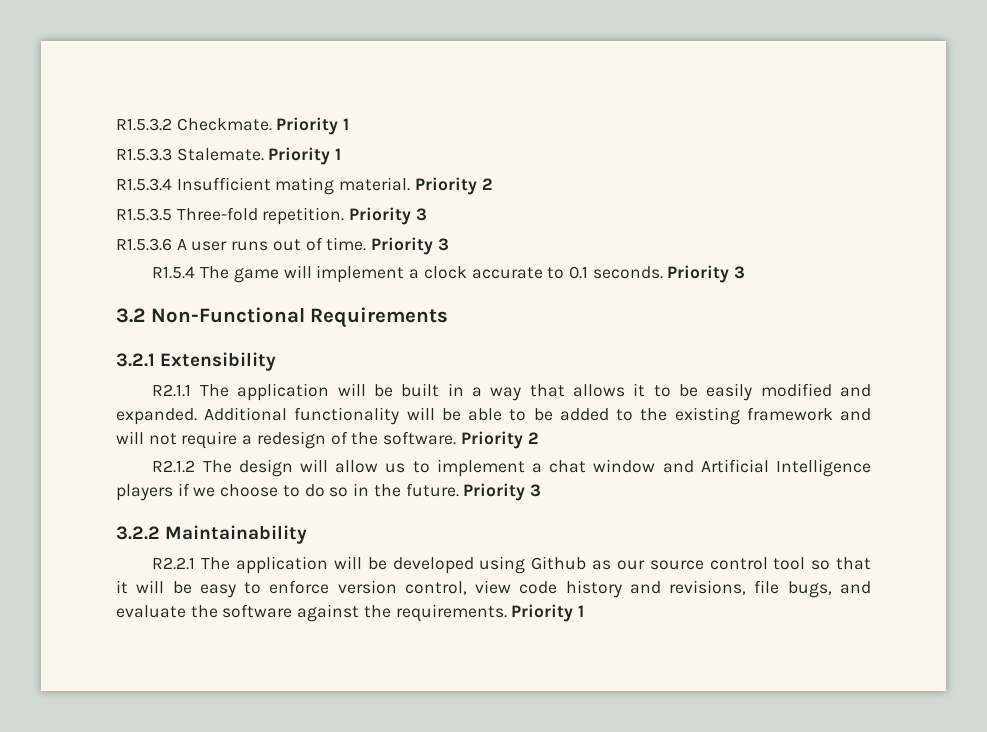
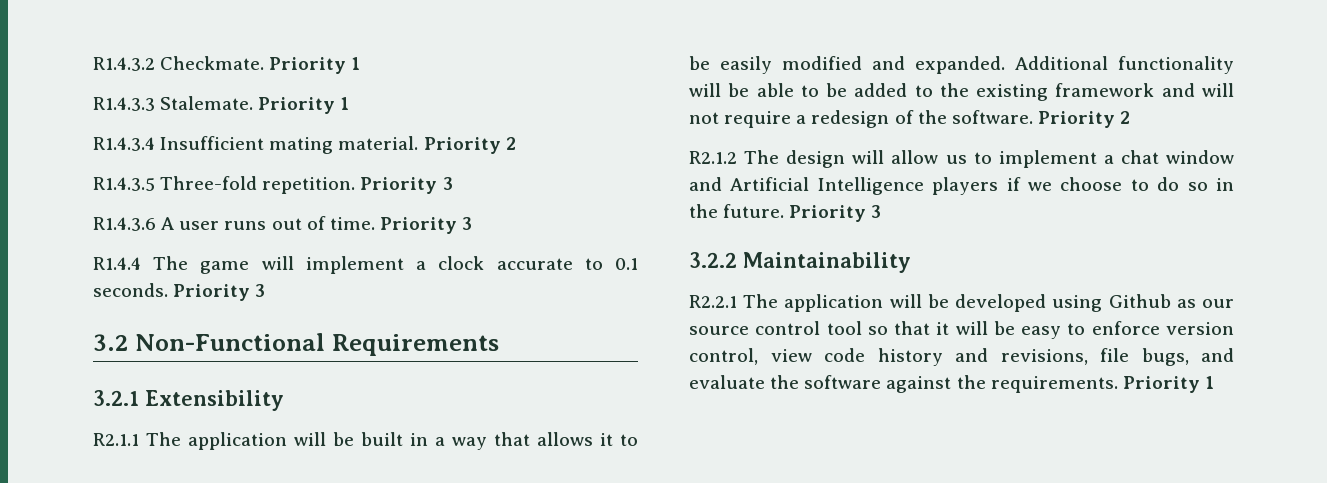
- R1.5.3.2 Checkmate.
+ R1.4.3.2 Checkmate.
- R1.5.3.3 Stalemate.
+ R1.4.3.3 Stalemate.
- R1.5.3.4 Insufficient mating material.
+ R1.4.3.4 Insufficient mating material.
- R1.5.3.5 Three-fold repetition.
+ R1.4.3.5 Three-fold repetition.
- R1.5.3.6 A user runs out of time.
+ R1.4.3.6 A user runs out of time.
- R1.5.4 The game will implement a clock accurate to 0.1 seconds.
+ R1.4.4 The game will implement a clock accurate to 0.1 seconds.

